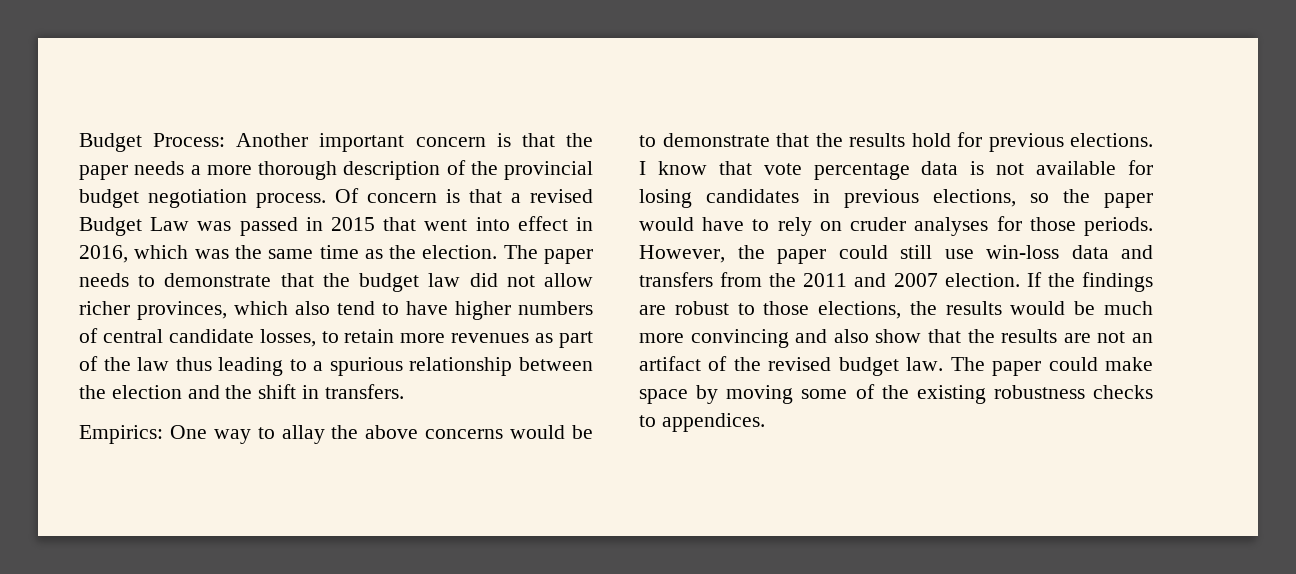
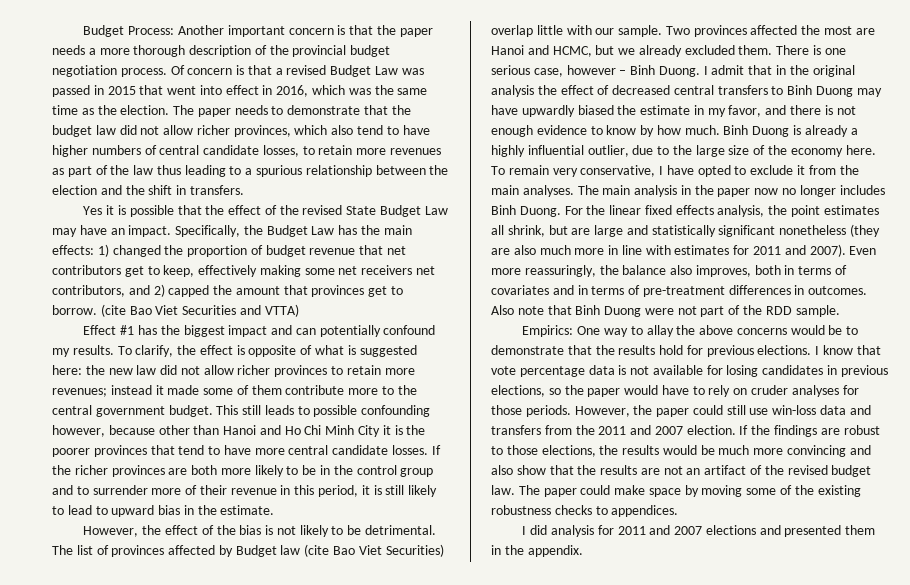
+ Yes it is possible that the effect of the revised State Budget Law may have an impact. Specifically, the Budget Law has the main effects: 1) changed the proportion of budget revenue that net contributors get to keep, effectively making some net receivers net contributors, and 2) capped the amount that provinces get to borrow. (cite Bao Viet Securities and VTTA)
+ Effect #1 has the biggest impact and can potentially confound my results. To clarify, the effect is opposite of what is suggested here: the new law did not allow richer provinces to retain more revenues; instead it made some of them contribute more to the central government budget. This still leads to possible confounding however, because other than Hanoi and Ho Chi Minh City it is the poorer provinces that tend to have more central candidate losses. If the richer provinces are both more likely to be in the control group and to surrender more of their revenue in this period, it is still likely to lead to upward bias in the estimate.
+ However, the effect of the bias is not likely to be detrimental. The list of provinces affected by Budget law (cite Bao Viet Securities) overlap little with our sample. Two provinces affected the most are Hanoi and HCMC, but we already excluded them. There is one serious case, however – Binh Duong. I admit that in the original analysis the effect of decreased central transfers to Binh Duong may have upwardly biased the estimate in my favor, and there is not enough evidence to know by how much. Binh Duong is already a highly influential outlier, due to the large size of the economy here. To remain very conservative, I have opted to exclude it from the main analyses. The main analysis in the paper now no longer includes Binh Duong. For the linear fixed effects analysis, the point estimates all shrink, but are large and statistically significant nonetheless (they are also much more in line with estimates for 2011 and 2007). Even more reassuringly, the balance also improves, both in terms of covariates and in terms of pre-treatment differences in outcomes. Also note that Binh Duong were not part of the RDD sample.
+ I did analysis for 2011 and 2007 elections and presented them in the appendix.

